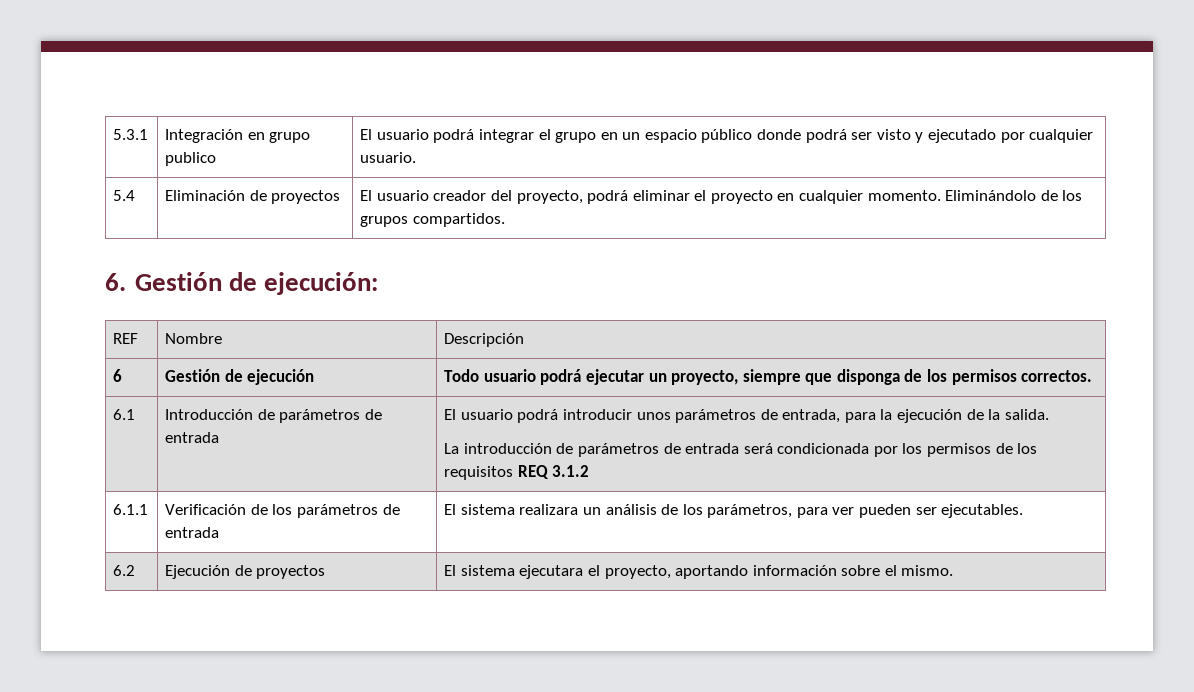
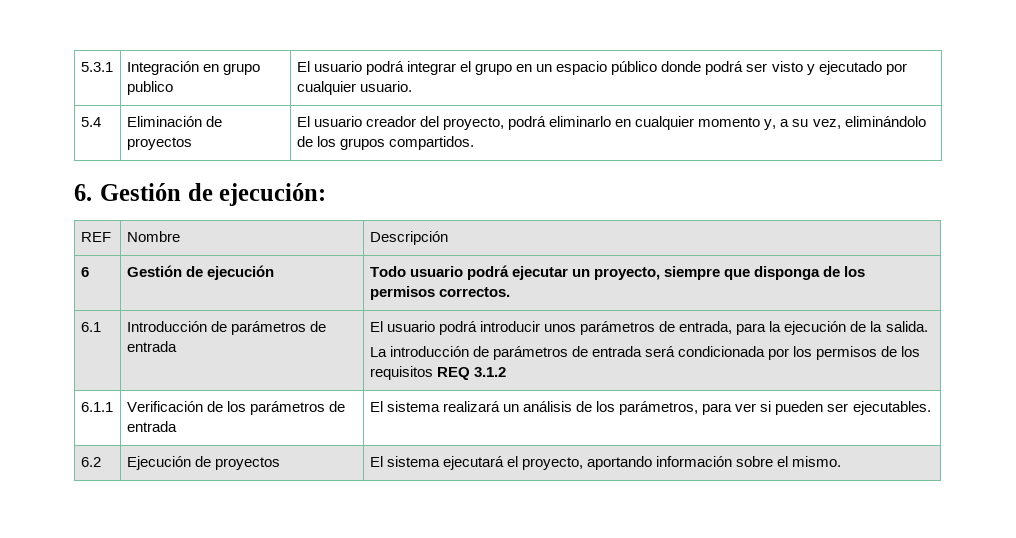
- 5.4 | Eliminación de proyectos | El usuario creador del proyecto, podrá eliminar el proyecto en cualquier momento. Eliminándolo de los grupos compartidos.
+ 5.4 | Eliminación de proyectos | El usuario creador del proyecto, podrá eliminarlo en cualquier momento y, a su vez, eliminándolo de los grupos compartidos.
- 6.1.1 | Verificación de los parámetros de entrada | El sistema realizara un análisis de los parámetros, para ver pueden ser ejecutables.
+ 6.1.1 | Verificación de los parámetros de entrada | El sistema realizará un análisis de los parámetros, para ver si pueden ser ejecutables.
- 6.2 | Ejecución de proyectos | El sistema ejecutara el proyecto, aportando información sobre el mismo.
+ 6.2 | Ejecución de proyectos | El sistema ejecutará el proyecto, aportando información sobre el mismo.

